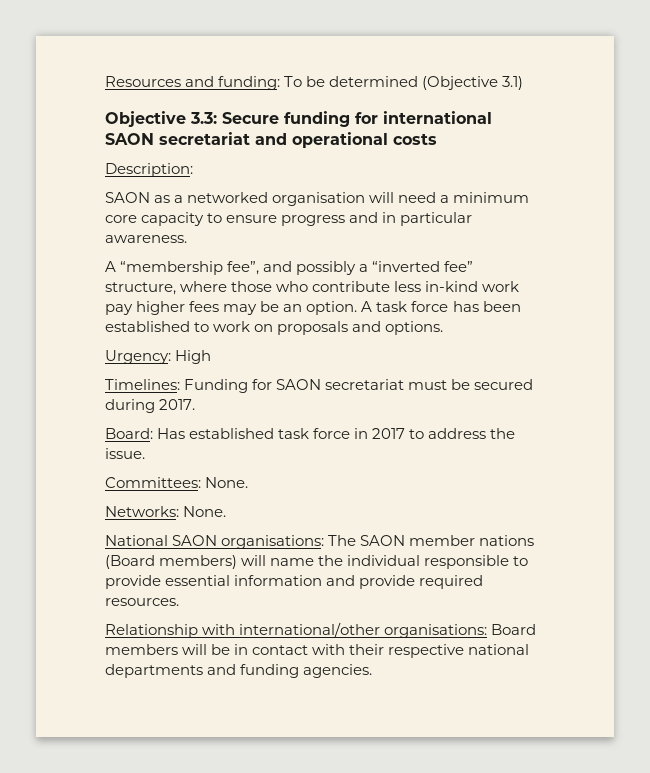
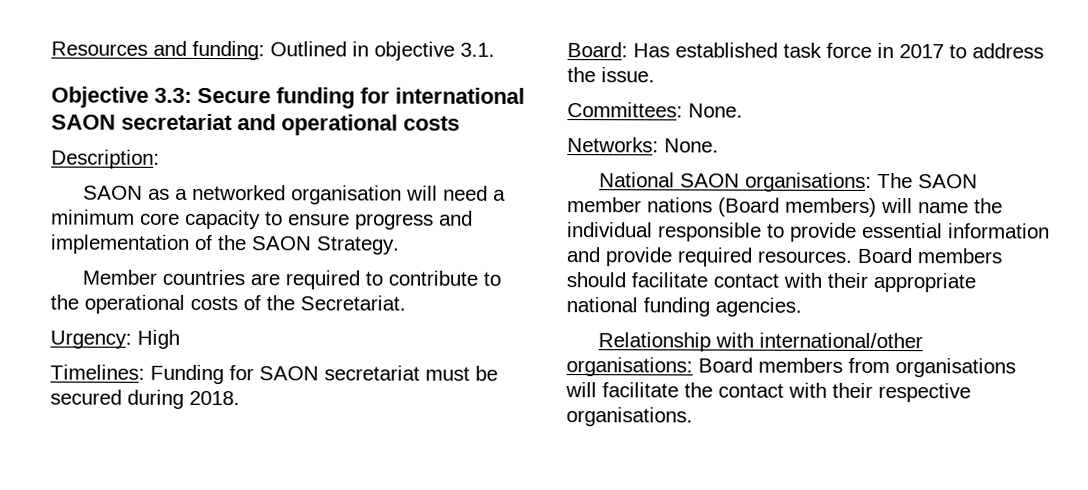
- Resources and funding: To be determined (Objective 3.1)
+ Resources and funding: Outlined in objective 3.1.
- SAON as a networked organisation will need a minimum core capacity to ensure progress and in particular awareness.
- A “membership fee”, and possibly a “inverted fee” structure, where those who contribute less in-kind work pay higher fees may be an option. A task force has been established to work on proposals and options.
+ SAON as a networked organisation will need a minimum core capacity to ensure progress and implementation of the SAON Strategy.
+ Member countries are required to contribute to the operational costs of the Secretariat.
- Timelines: Funding for SAON secretariat must be secured during 2017.
+ Timelines: Funding for SAON secretariat must be secured during 2018.
+ Board members should facilitate contact with their appropriate national funding agencies.
- Relationship with international/other organisations: Board members will be in contact with their respective national departments and funding agencies.
+ Relationship with international/other organisations: Board members from organisations will facilitate the contact with their respective organisations.

